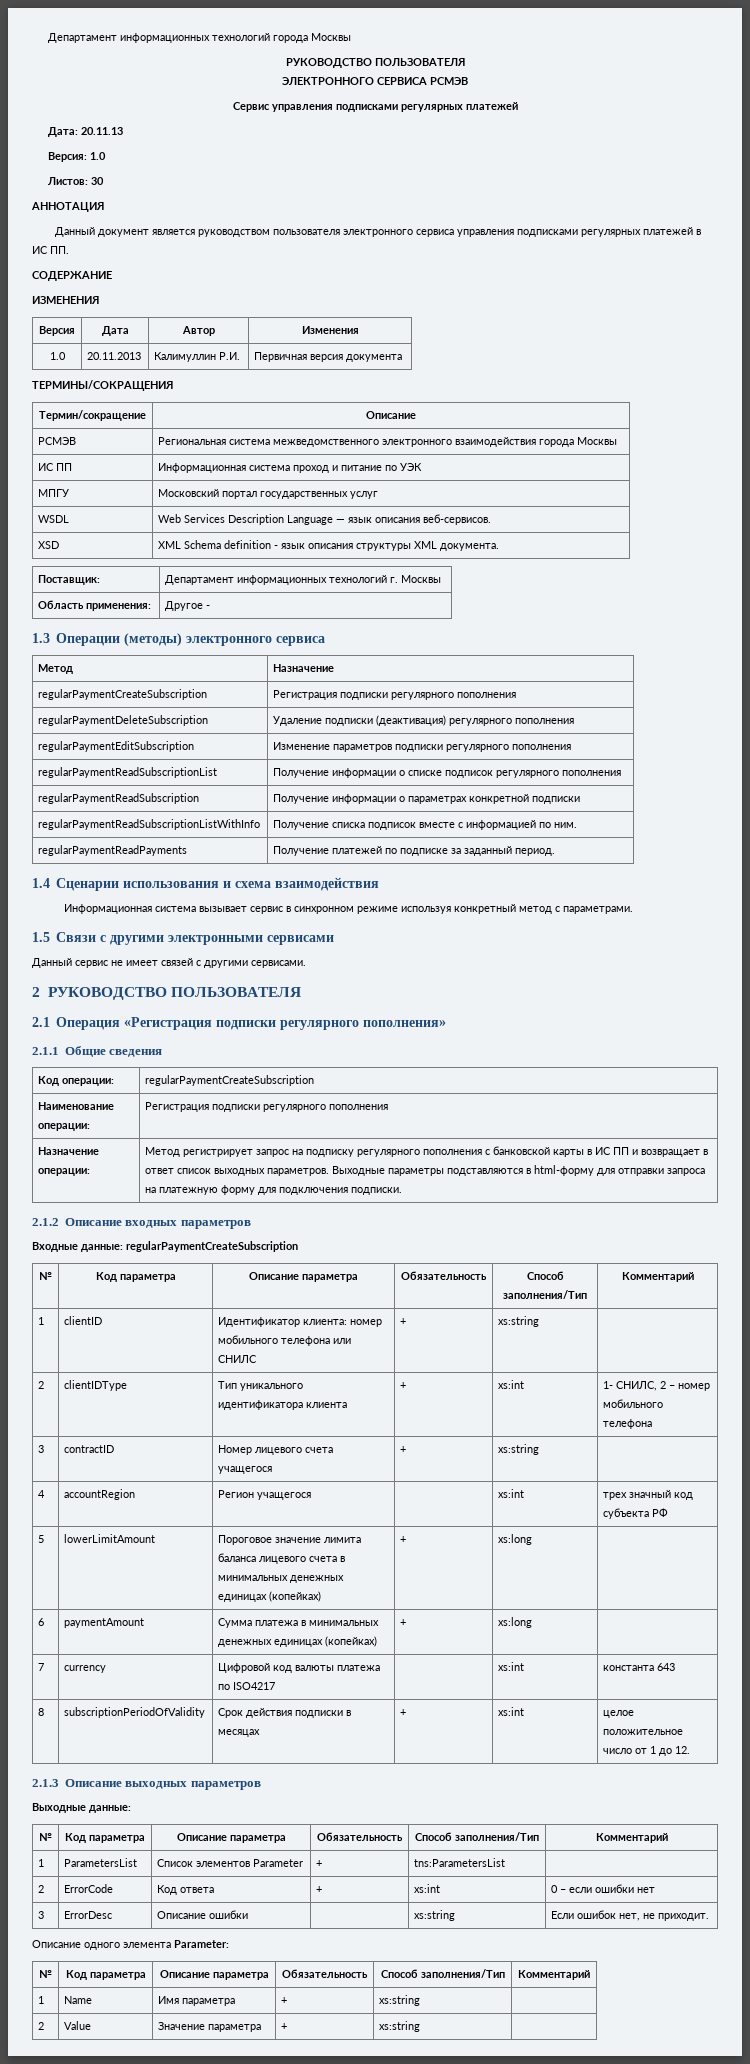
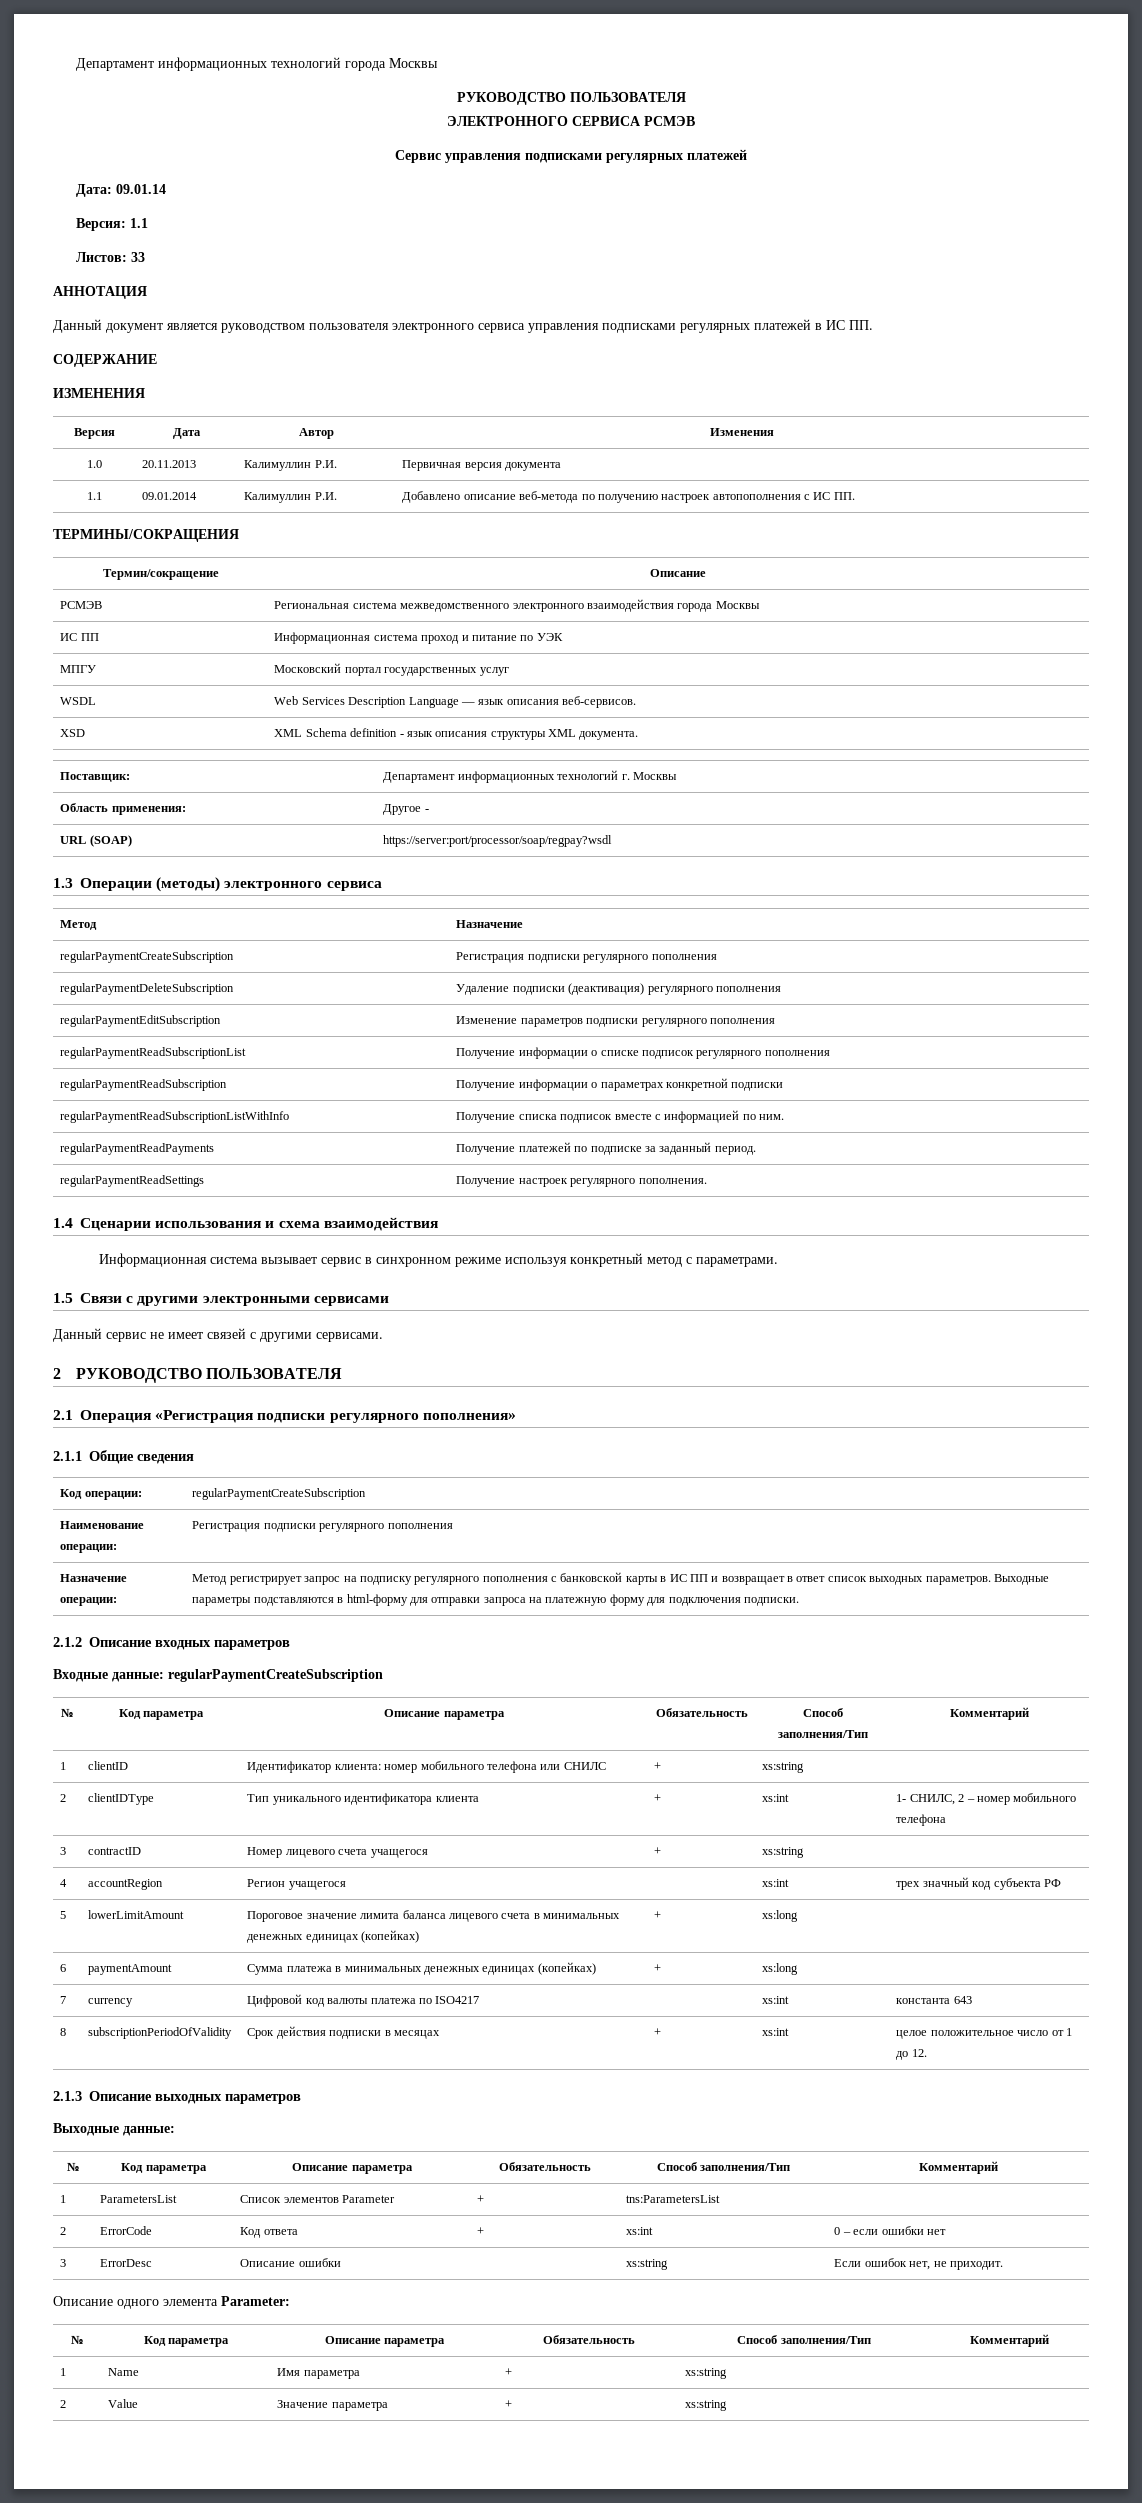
- Дата: 20.11.13
+ Дата: 09.01.14
- Версия: 1.0
+ Версия: 1.1
- Листов: 30
+ Листов: 33
+ 1.1 | 09.01.2014 | Калимуллин Р.И. | Добавлено описание веб-метода по получению настроек автопополнения с ИС ПП.
+ URL (SOAP) | https://server:port/processor/soap/regpay?wsdl
+ regularPaymentReadSettings | Получение настроек регулярного пополнения.

